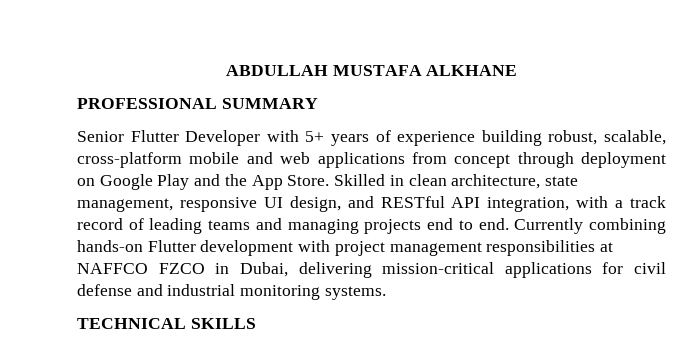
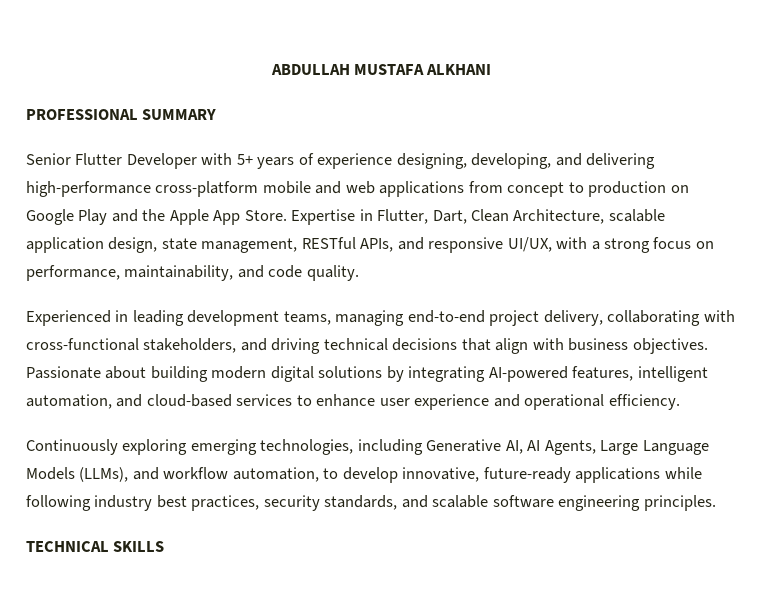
- ABDULLAH MUSTAFA ALKHANE
+ ABDULLAH MUSTAFA ALKHANI
- Senior Flutter Developer with 5+ years of experience building robust, scalable, cross-platform mobile and web applications from concept through deployment on Google Play and the App Store.
+ Senior Flutter Developer with 5+ years of experience designing, developing, and delivering high-performance cross-platform mobile and web applications from concept to production on Google Play and the Apple App Store.
- Skilled in clean architecture, state management, responsive UI design, and RESTful API integration, with a track record of leading teams and managing projects end to end. Currently combining hands-on Flutter development with project management responsibilities at NAFFCO FZCO in Dubai, delivering mission-critical applications for civil defense and industrial monitoring systems.
+ Expertise in Flutter, Dart, Clean Architecture, scalable application design, state management, RESTful APIs, and responsive UI/UX, with a strong focus on performance, maintainability, and code quality.
+ Experienced in leading development teams, managing end-to-end project delivery, collaborating with cross-functional stakeholders, and driving technical decisions that align with business objectives. Passionate about building modern digital solutions by integrating AI-powered features, intelligent automation, and cloud-based services to enhance user experience and operational efficiency.
+ Continuously exploring emerging technologies, including Generative AI, AI Agents, Large Language Models (LLMs), and workflow automation, to develop innovative, future-ready applications while following industry best practices, security standards, and scalable software engineering principles.

